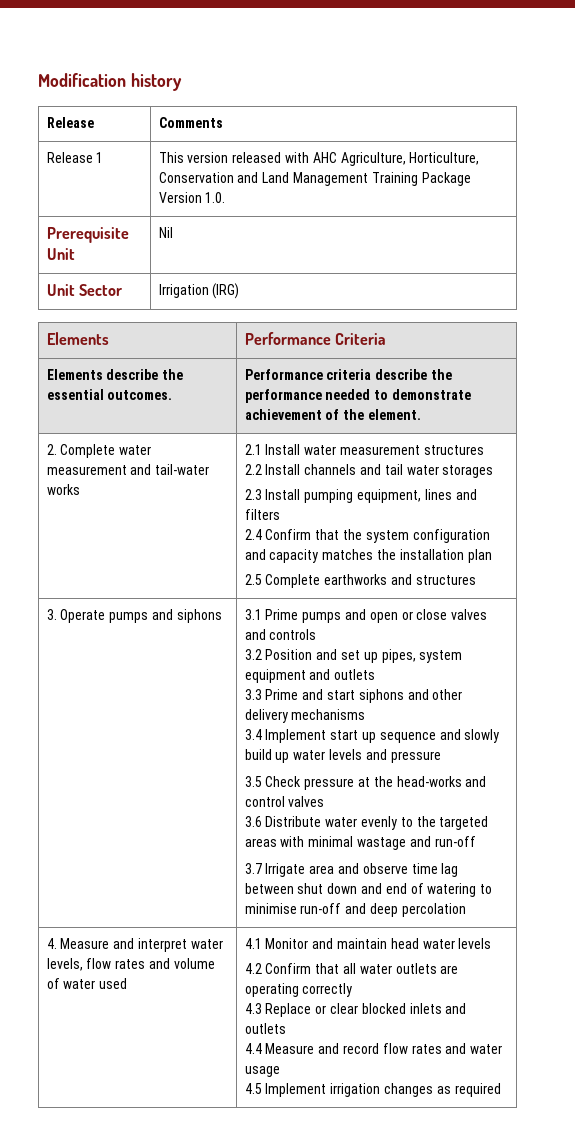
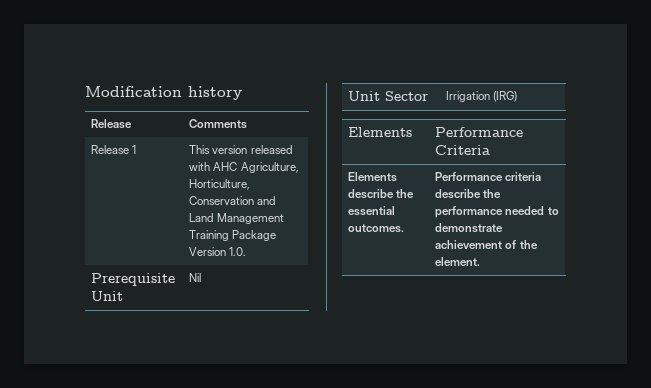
- 2. Complete water measurement and tail-water works | 2.1 Install water measurement structures
- 2.2 Install channels and tail water storages
- 2.3 Install pumping equipment, lines and filters
- 2.4 Confirm that the system configuration and capacity matches the installation plan
- 2.5 Complete earthworks and structures
- 3. Operate pumps and siphons | 3.1 Prime pumps and open or close valves and controls
- 3.2 Position and set up pipes, system equipment and outlets
- 3.3 Prime and start siphons and other delivery mechanisms
- 3.4 Implement start up sequence and slowly build up water levels and pressure
- 3.5 Check pressure at the head-works and control valves
- 3.6 Distribute water evenly to the targeted areas with minimal wastage and run-off
- 3.7 Irrigate area and observe time lag between shut down and end of watering to minimise run-off and deep percolation
- 4. Measure and interpret water levels, flow rates and volume of water used | 4.1 Monitor and maintain head water levels
- 4.2 Confirm that all water outlets are operating correctly
- 4.3 Replace or clear blocked inlets and outlets
- 4.4 Measure and record flow rates and water usage
- 4.5 Implement irrigation changes as required

